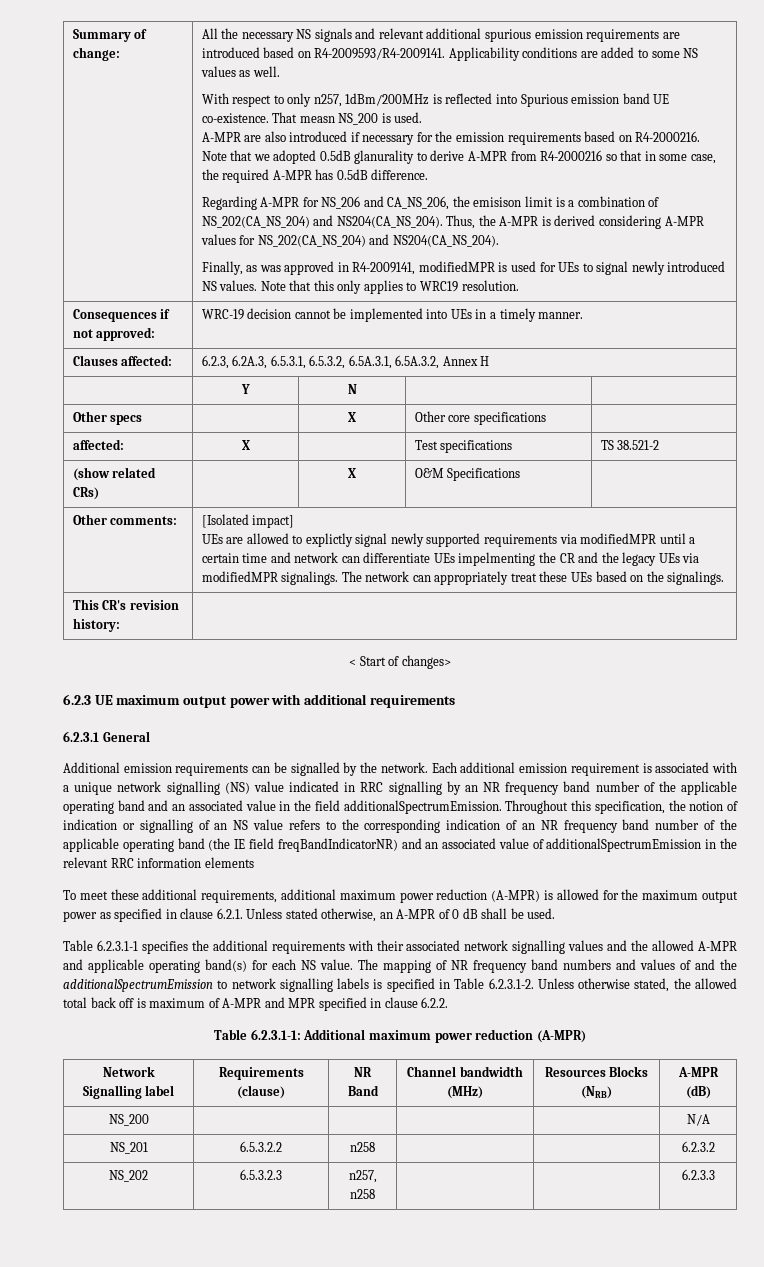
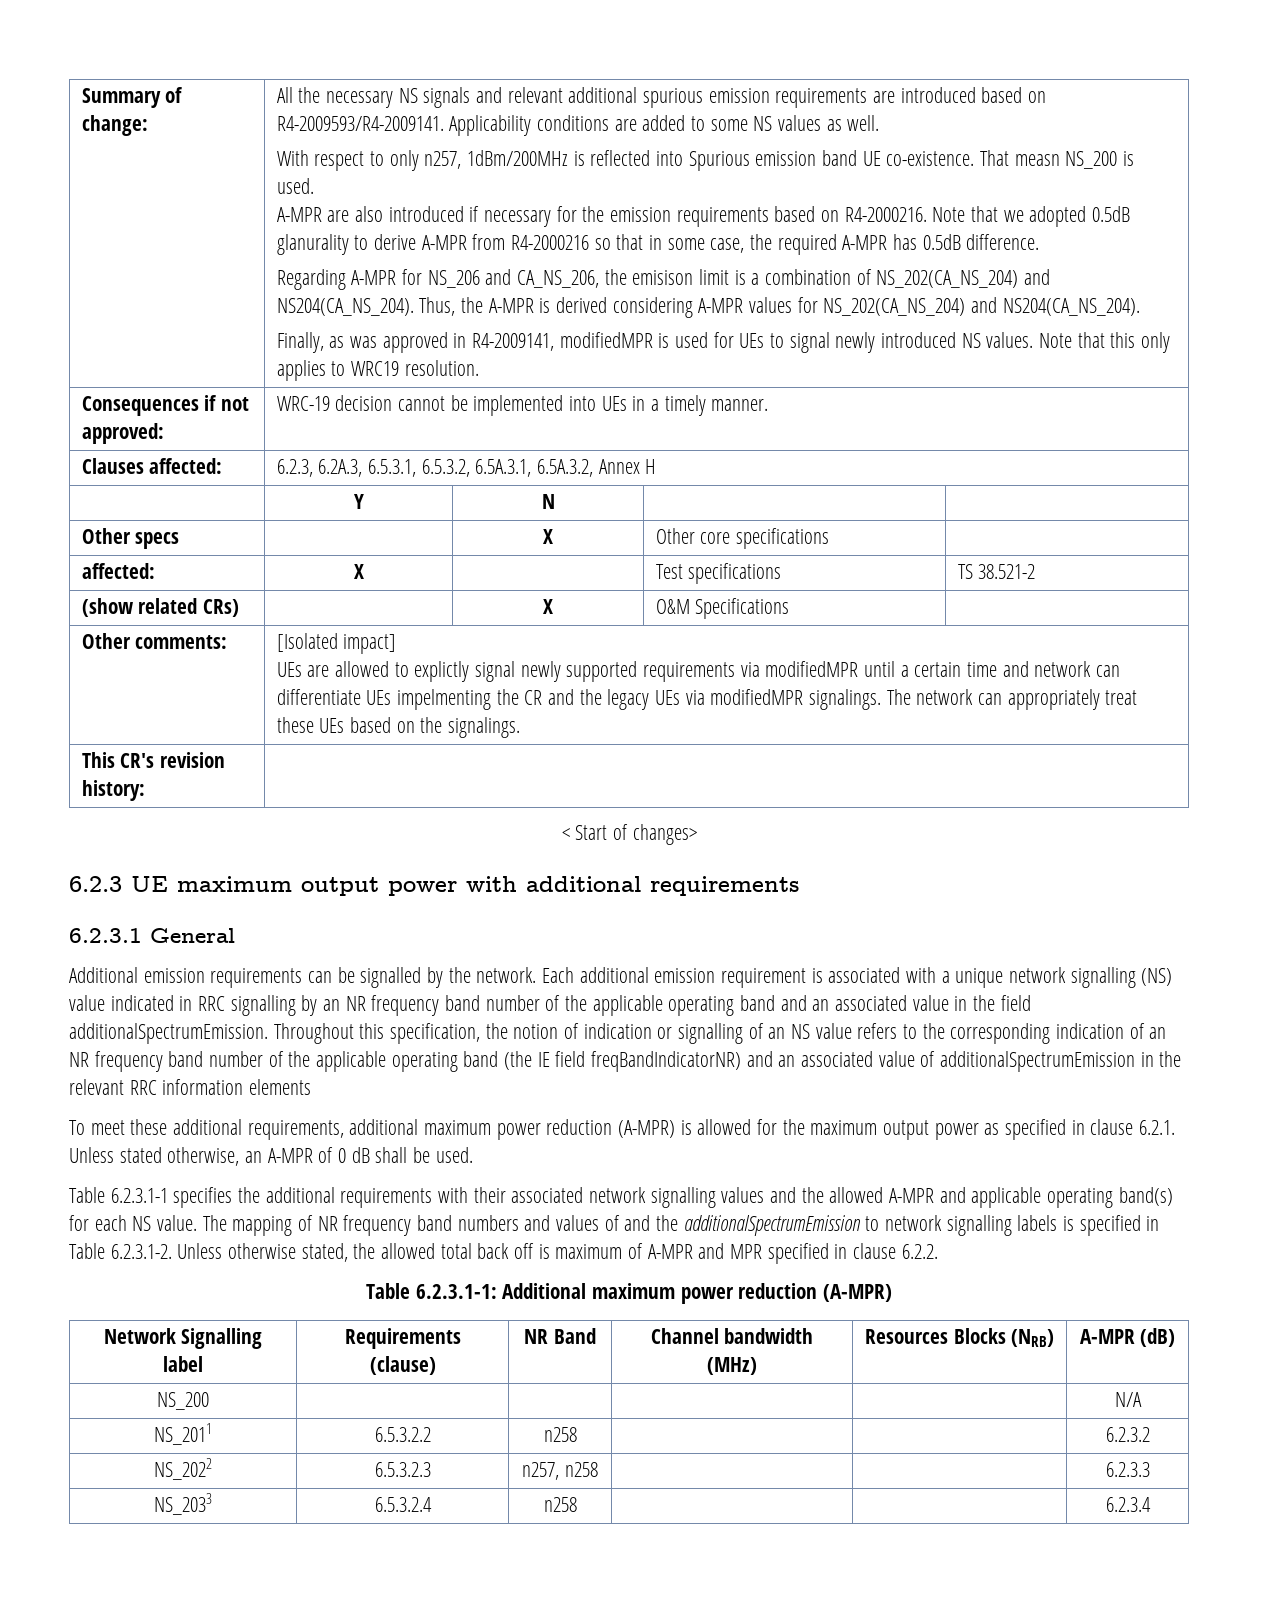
- NS_201 | 6.5.3.2.2 | n258 | | | 6.2.3.2
+ NS_2011 | 6.5.3.2.2 | n258 | | | 6.2.3.2
- NS_202 | 6.5.3.2.3 | n257, n258 | | | 6.2.3.3
+ NS_2022 | 6.5.3.2.3 | n257, n258 | | | 6.2.3.3
+ NS_2033 | 6.5.3.2.4 | n258 | | | 6.2.3.4

